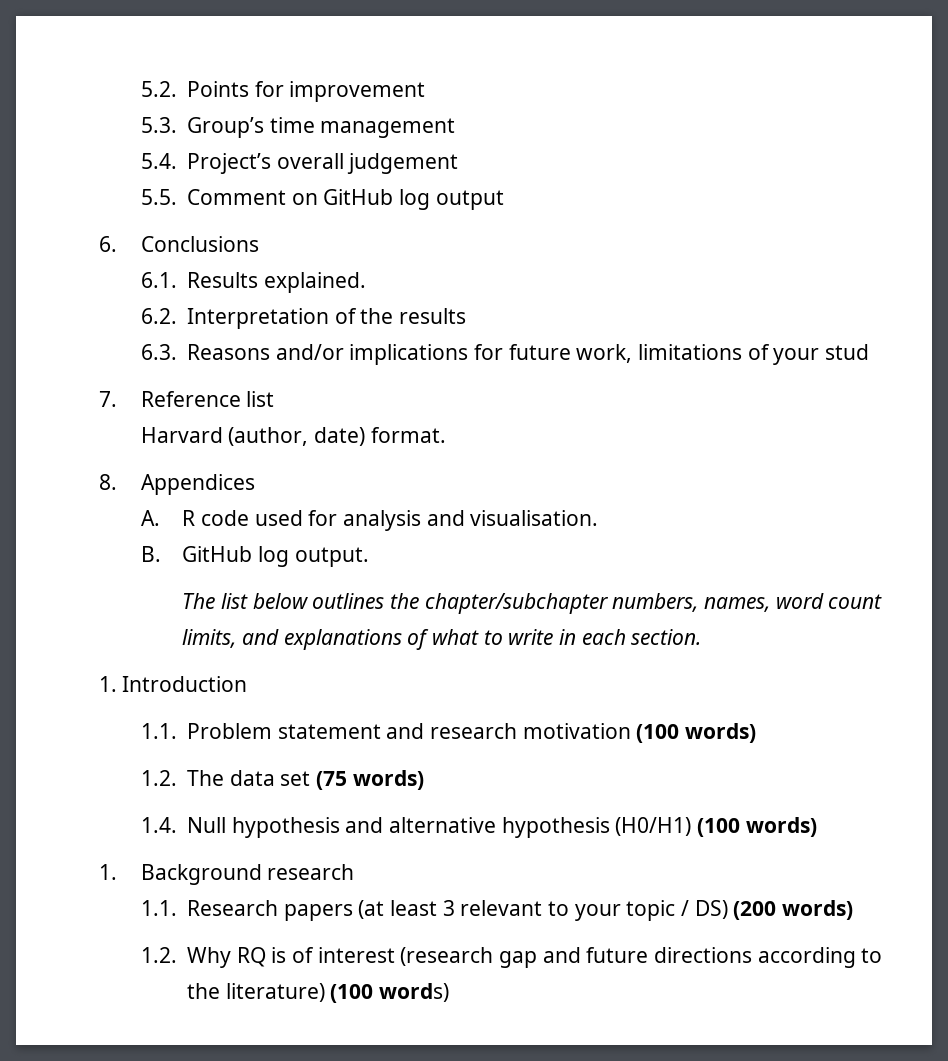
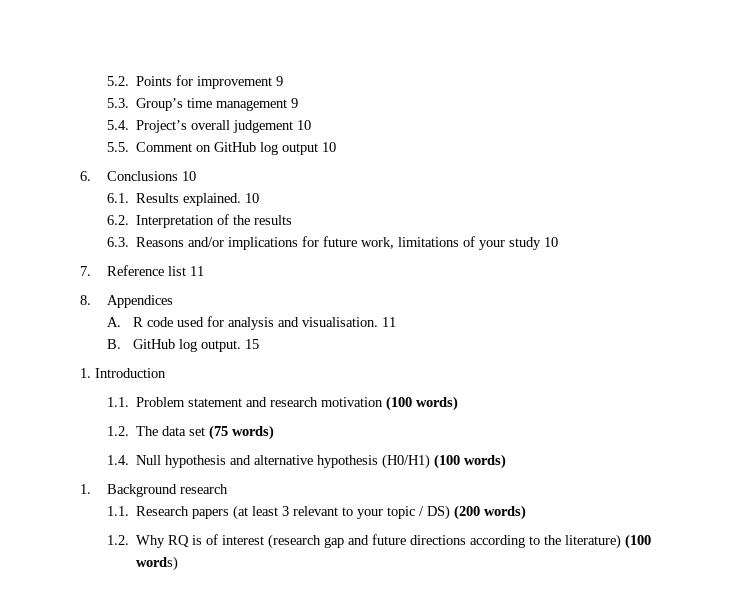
- 5.2. Points for improvement
+ 5.2. Points for improvement 9
- 5.3. Group’s time management
+ 5.3. Group’s time management 9
- 5.4. Project’s overall judgement
+ 5.4. Project’s overall judgement 10
- 5.5. Comment on GitHub log output
+ 5.5. Comment on GitHub log output 10
- 6. Conclusions
+ 6. Conclusions 10
- 6.1. Results explained.
+ 6.1. Results explained. 10
- 6.3. Reasons and/or implications for future work, limitations of your stud
+ 6.3. Reasons and/or implications for future work, limitations of your study 10
- 7. Reference list
- Harvard (author, date) format.
+ 7. Reference list 11
- A. R code used for analysis and visualisation.
+ A. R code used for analysis and visualisation. 11
- B. GitHub log output.
- The list below outlines the chapter/subchapter numbers, names, word count limits, and explanations of what to write in each section.
+ B. GitHub log output. 15

